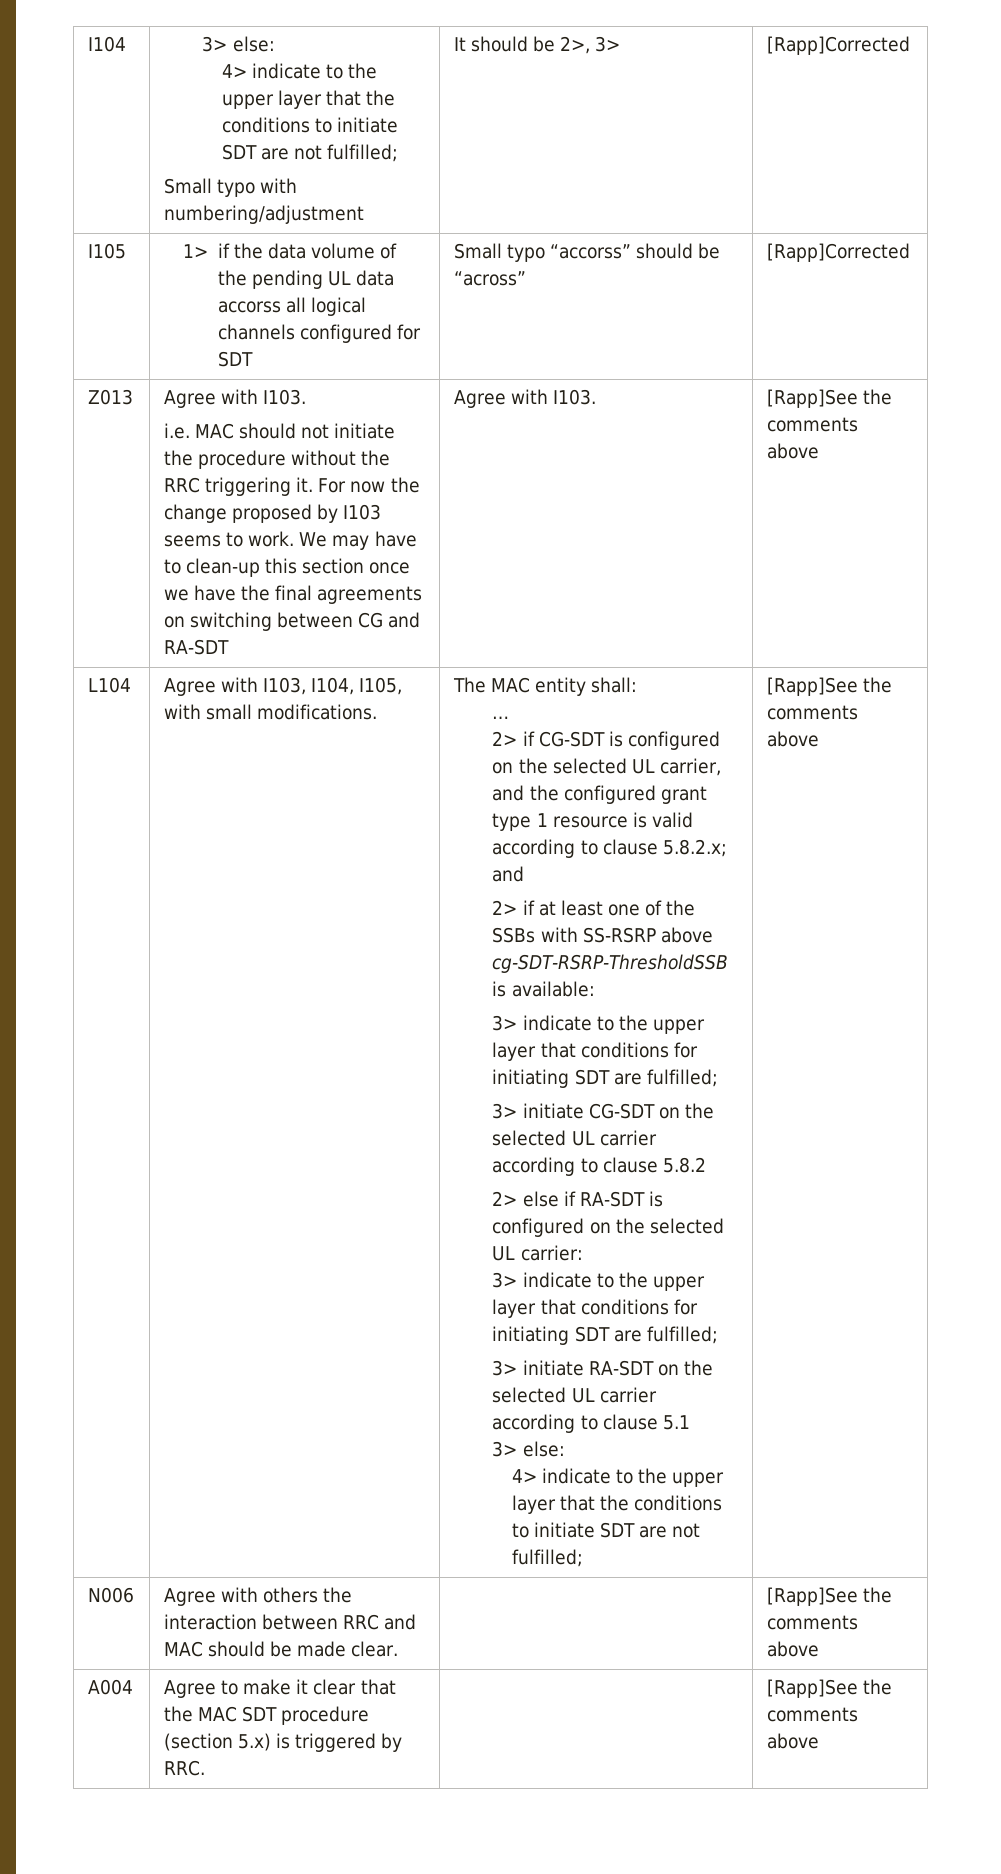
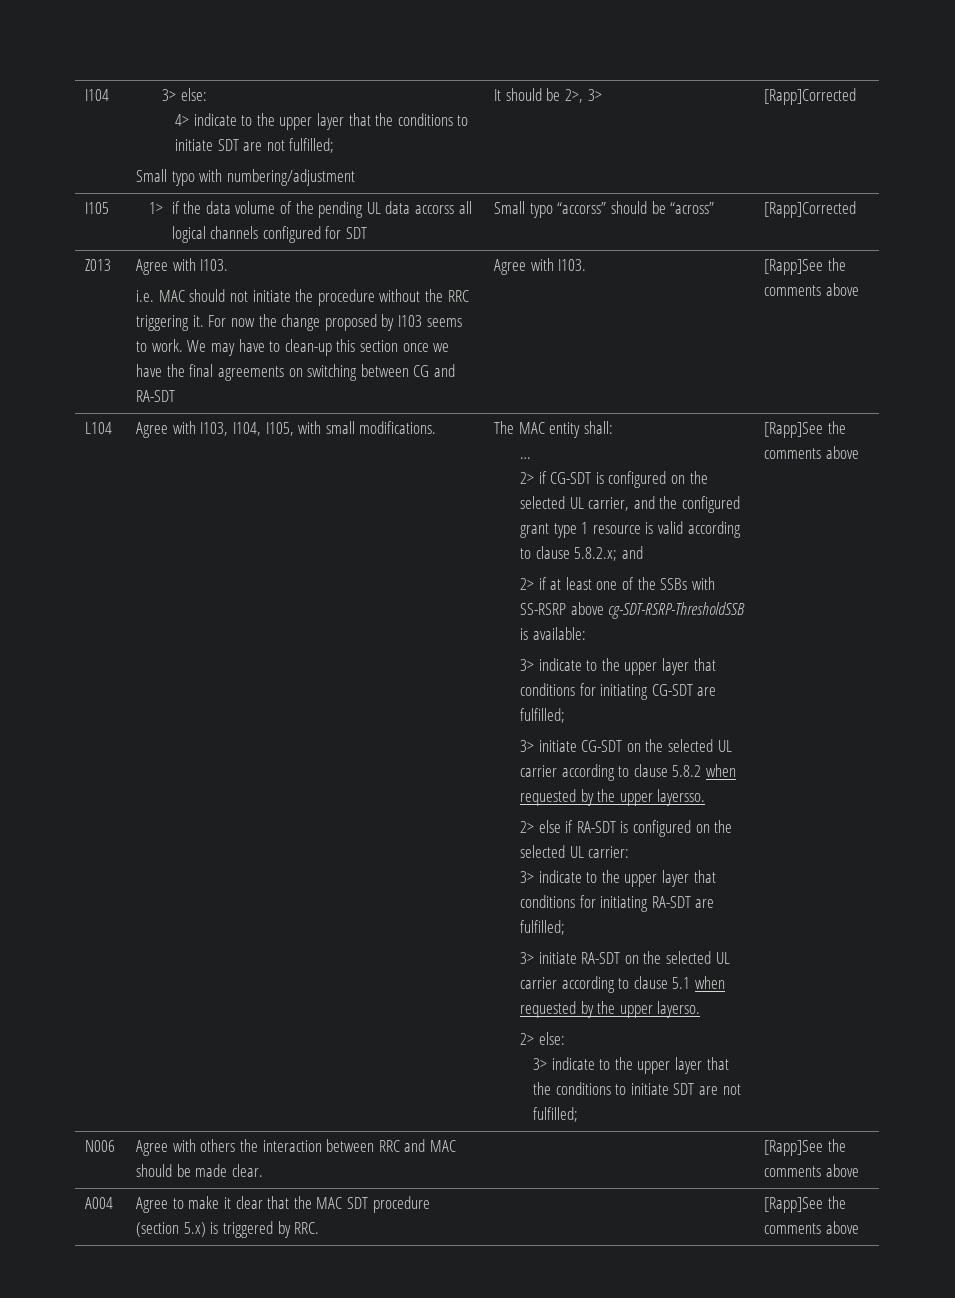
  2> if at least one of the SSBs with SS-RSRP above cg-SDT-RSRP-ThresholdSSB is available:
- 3> indicate to the upper layer that conditions for initiating SDT are fulfilled;
+ 3> indicate to the upper layer that conditions for initiating CG-SDT are fulfilled;
- 3> initiate CG-SDT on the selected UL carrier according to clause 5.8.2
+ 3> initiate CG-SDT on the selected UL carrier according to clause 5.8.2 when requested by the upper layersso.
  2> else if RA-SDT is configured on the selected UL carrier:
- 3> indicate to the upper layer that conditions for initiating SDT are fulfilled;
+ 3> indicate to the upper layer that conditions for initiating RA-SDT are fulfilled;
- 3> initiate RA-SDT on the selected UL carrier according to clause 5.1
- 3> else:
- 4> indicate to the upper layer that the conditions to initiate SDT are not fulfilled;
+ 3> initiate RA-SDT on the selected UL carrier according to clause 5.1 when requested by the upper layerso.
+ 2> else:
+ 3> indicate to the upper layer that the conditions to initiate SDT are not fulfilled;

